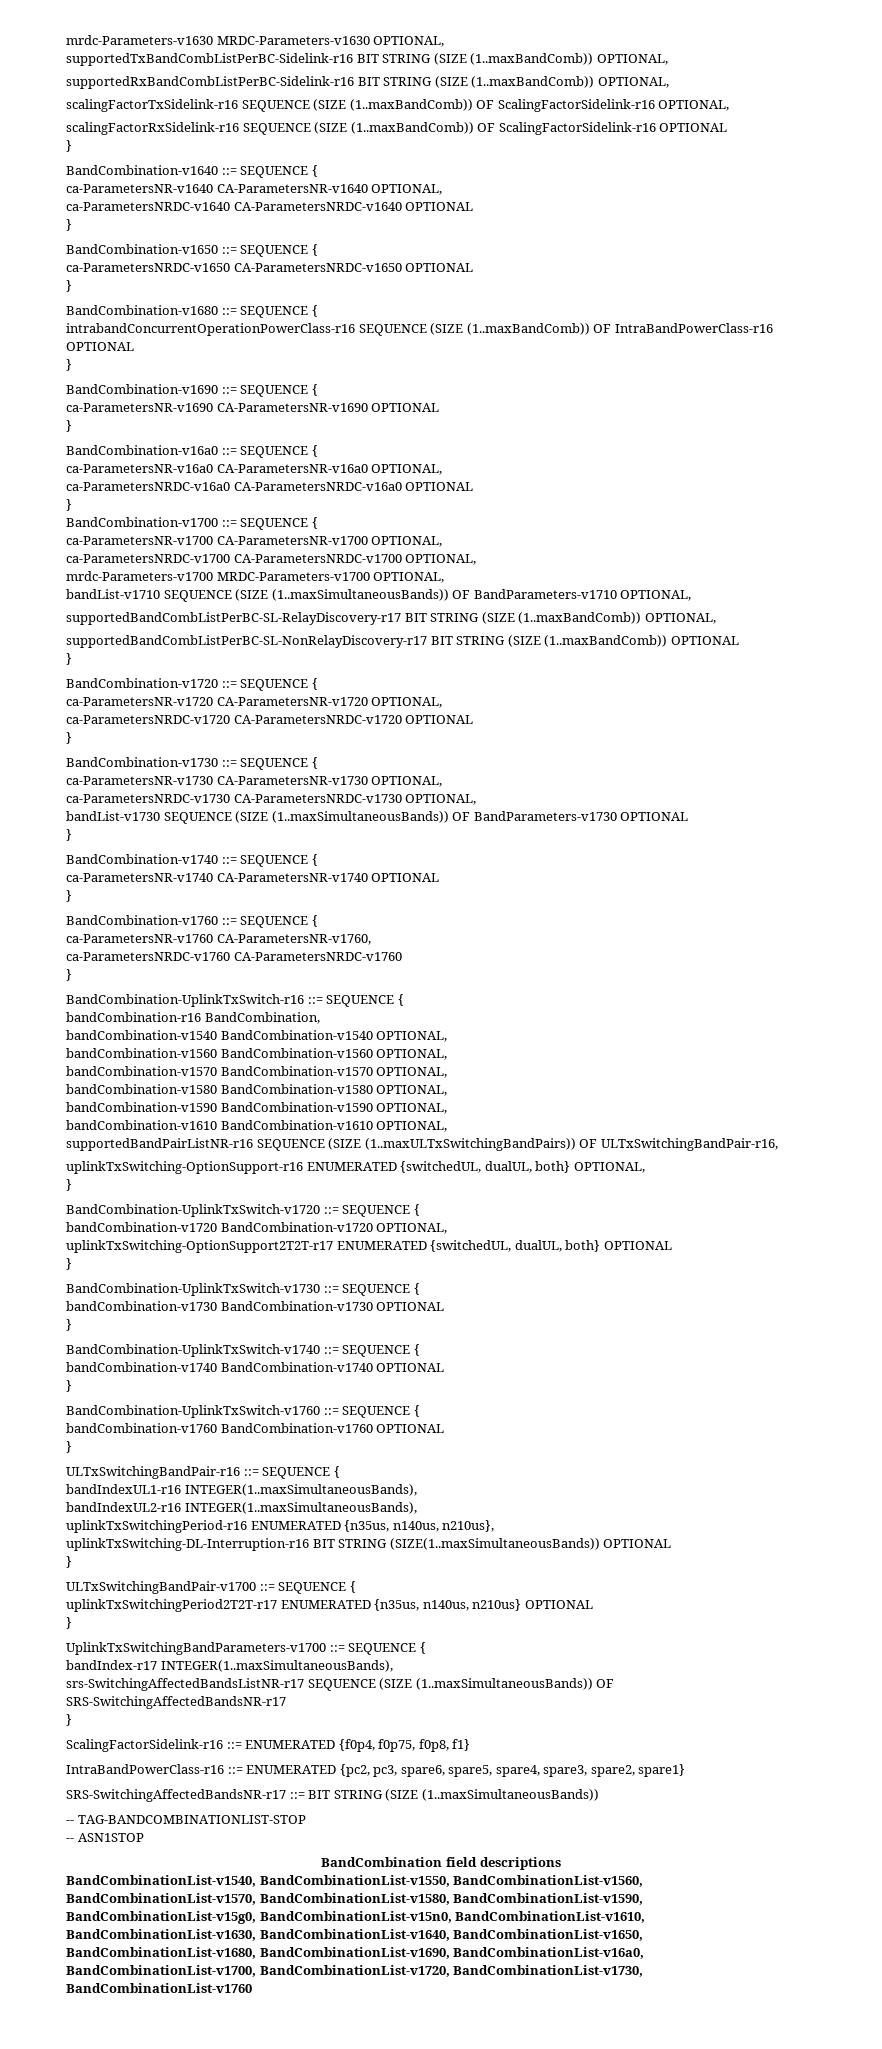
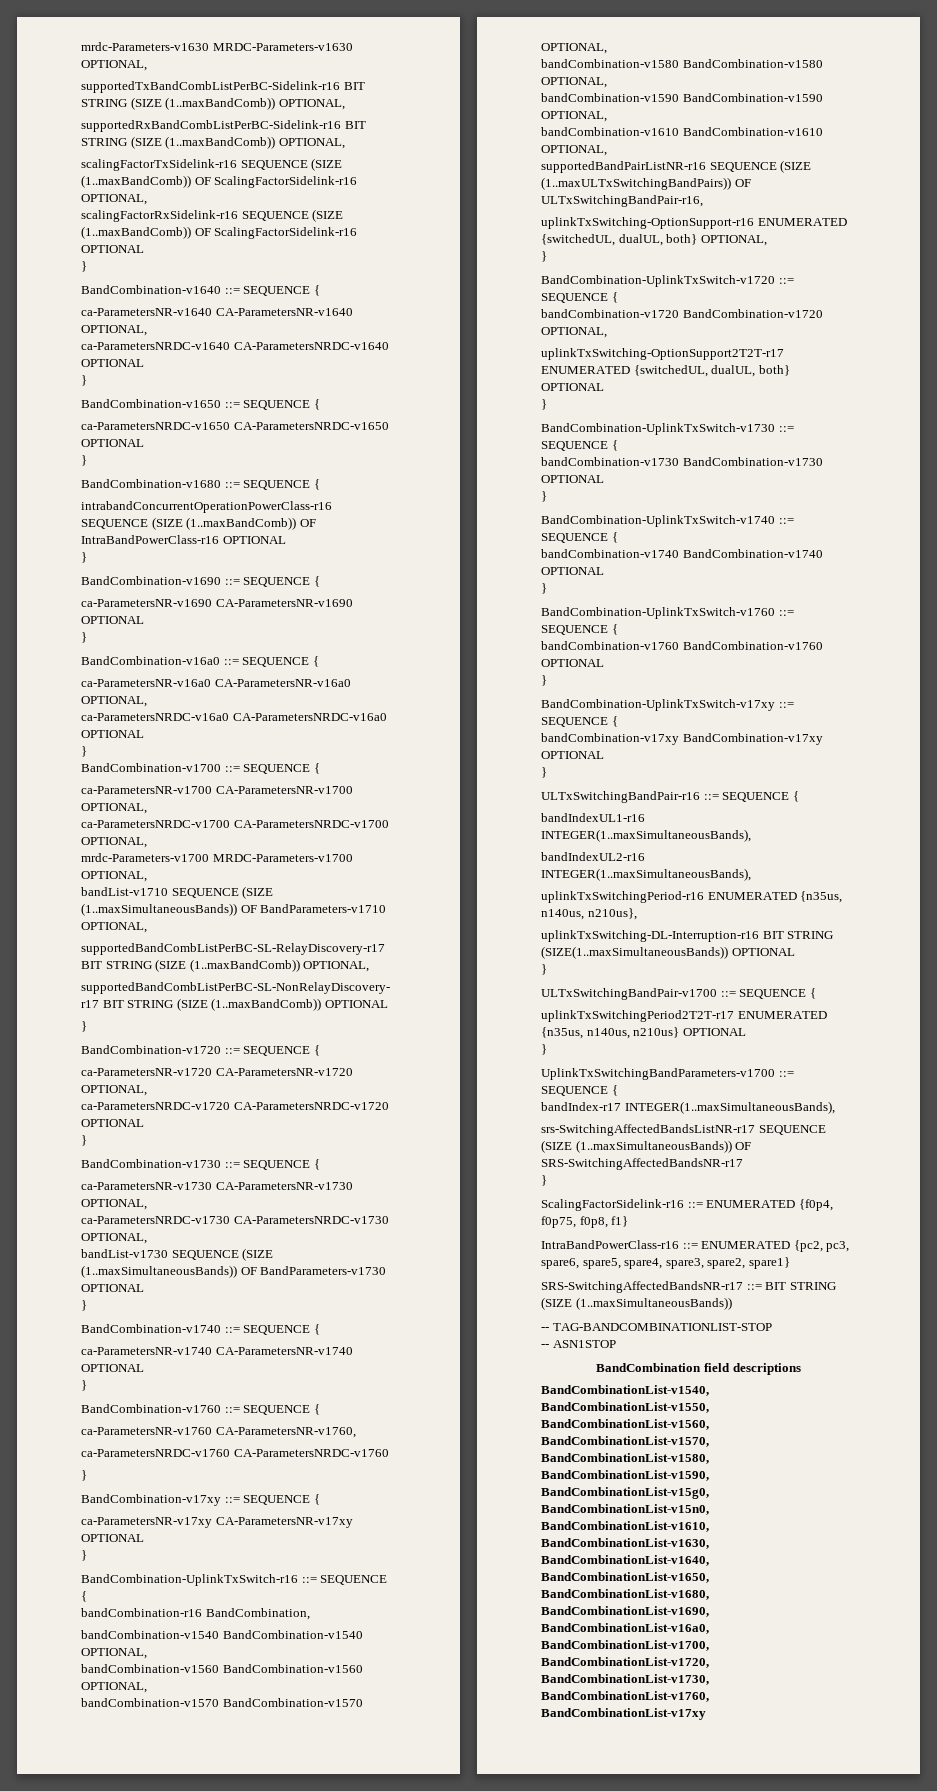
+ BandCombination-v17xy ::= SEQUENCE {
+ ca-ParametersNR-v17xy CA-ParametersNR-v17xy OPTIONAL
+ }
+ BandCombination-UplinkTxSwitch-v17xy ::= SEQUENCE {
+ bandCombination-v17xy BandCombination-v17xy OPTIONAL
+ }
- BandCombinationList-v1540, BandCombinationList-v1550, BandCombinationList-v1560, BandCombinationList-v1570, BandCombinationList-v1580, BandCombinationList-v1590, BandCombinationList-v15g0, BandCombinationList-v15n0, BandCombinationList-v1610, BandCombinationList-v1630, BandCombinationList-v1640, BandCombinationList-v1650, BandCombinationList-v1680, BandCombinationList-v1690, BandCombinationList-v16a0, BandCombinationList-v1700, BandCombinationList-v1720, BandCombinationList-v1730, BandCombinationList-v1760
+ BandCombinationList-v1540, BandCombinationList-v1550, BandCombinationList-v1560, BandCombinationList-v1570, BandCombinationList-v1580, BandCombinationList-v1590, BandCombinationList-v15g0, BandCombinationList-v15n0, BandCombinationList-v1610, BandCombinationList-v1630, BandCombinationList-v1640, BandCombinationList-v1650, BandCombinationList-v1680, BandCombinationList-v1690, BandCombinationList-v16a0, BandCombinationList-v1700, BandCombinationList-v1720, BandCombinationList-v1730, BandCombinationList-v1760, BandCombinationList-v17xy

